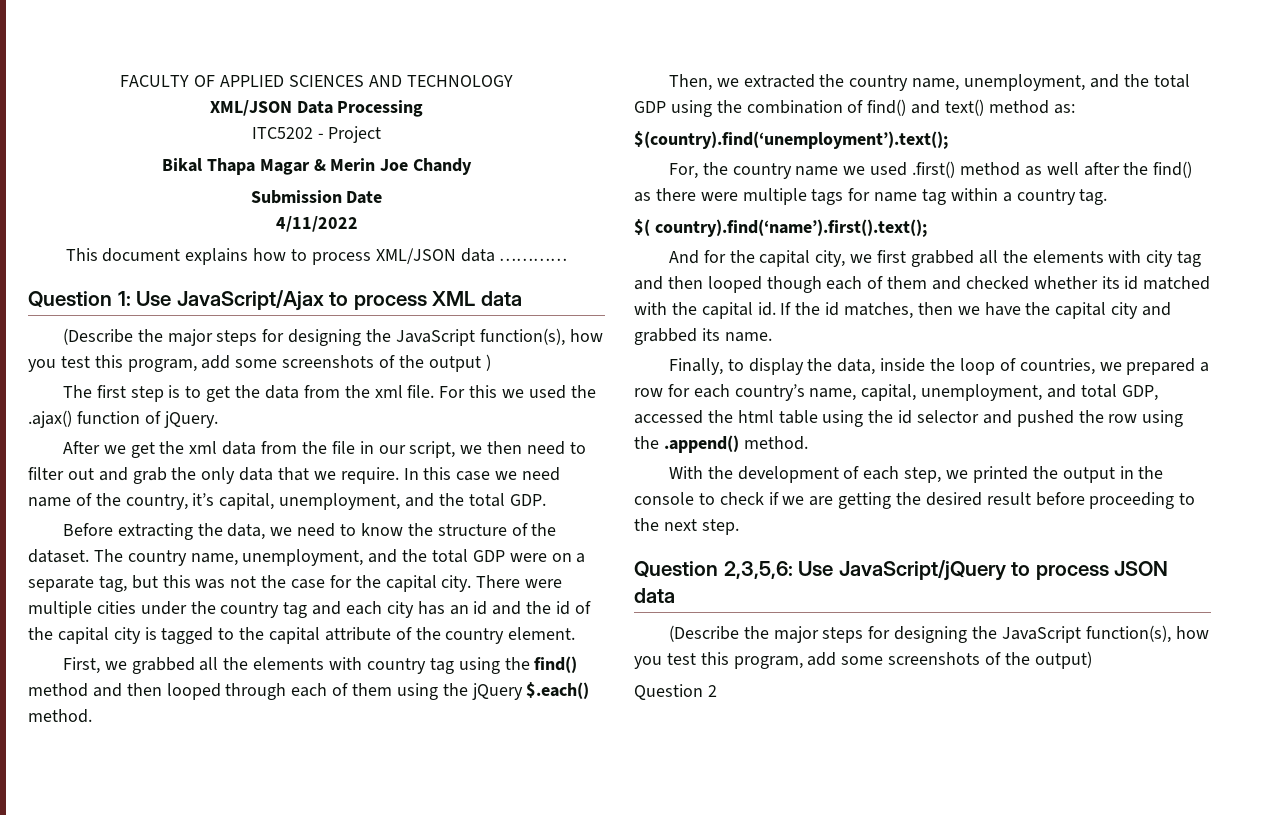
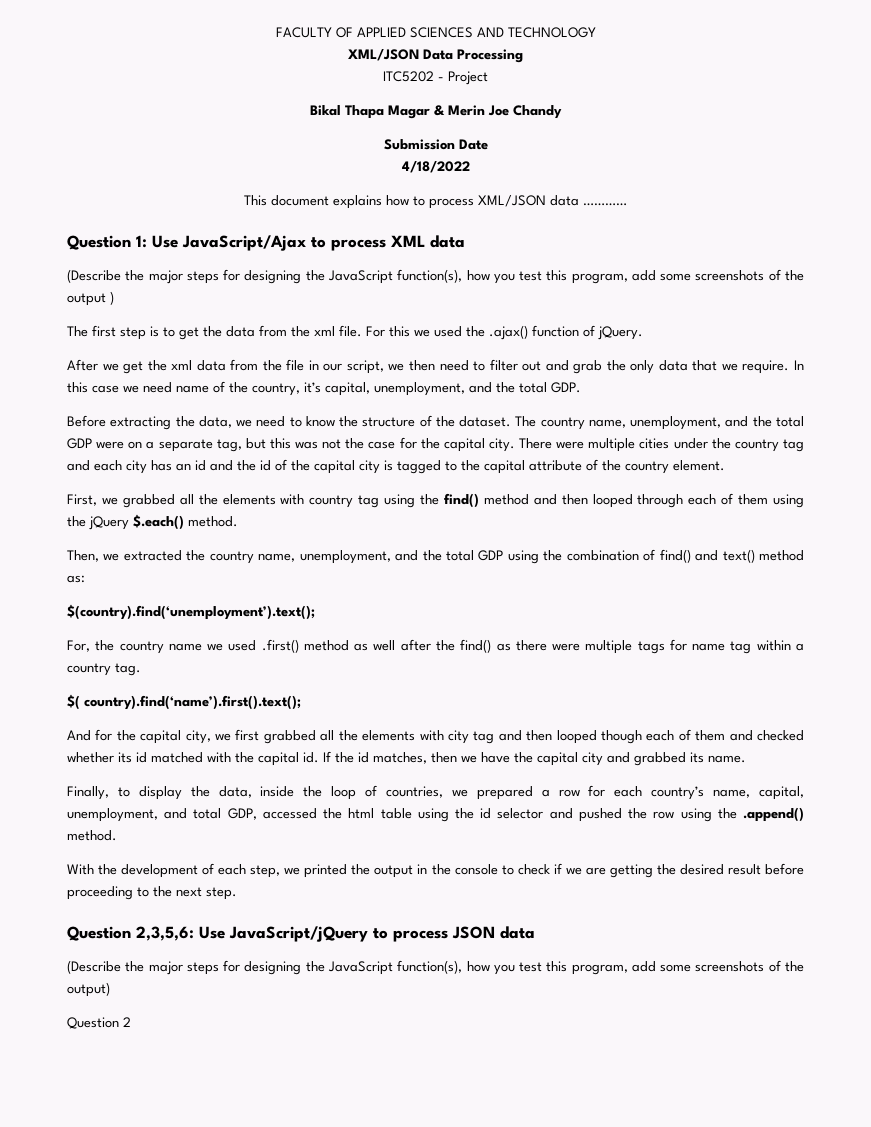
- 4/11/2022
+ 4/18/2022

